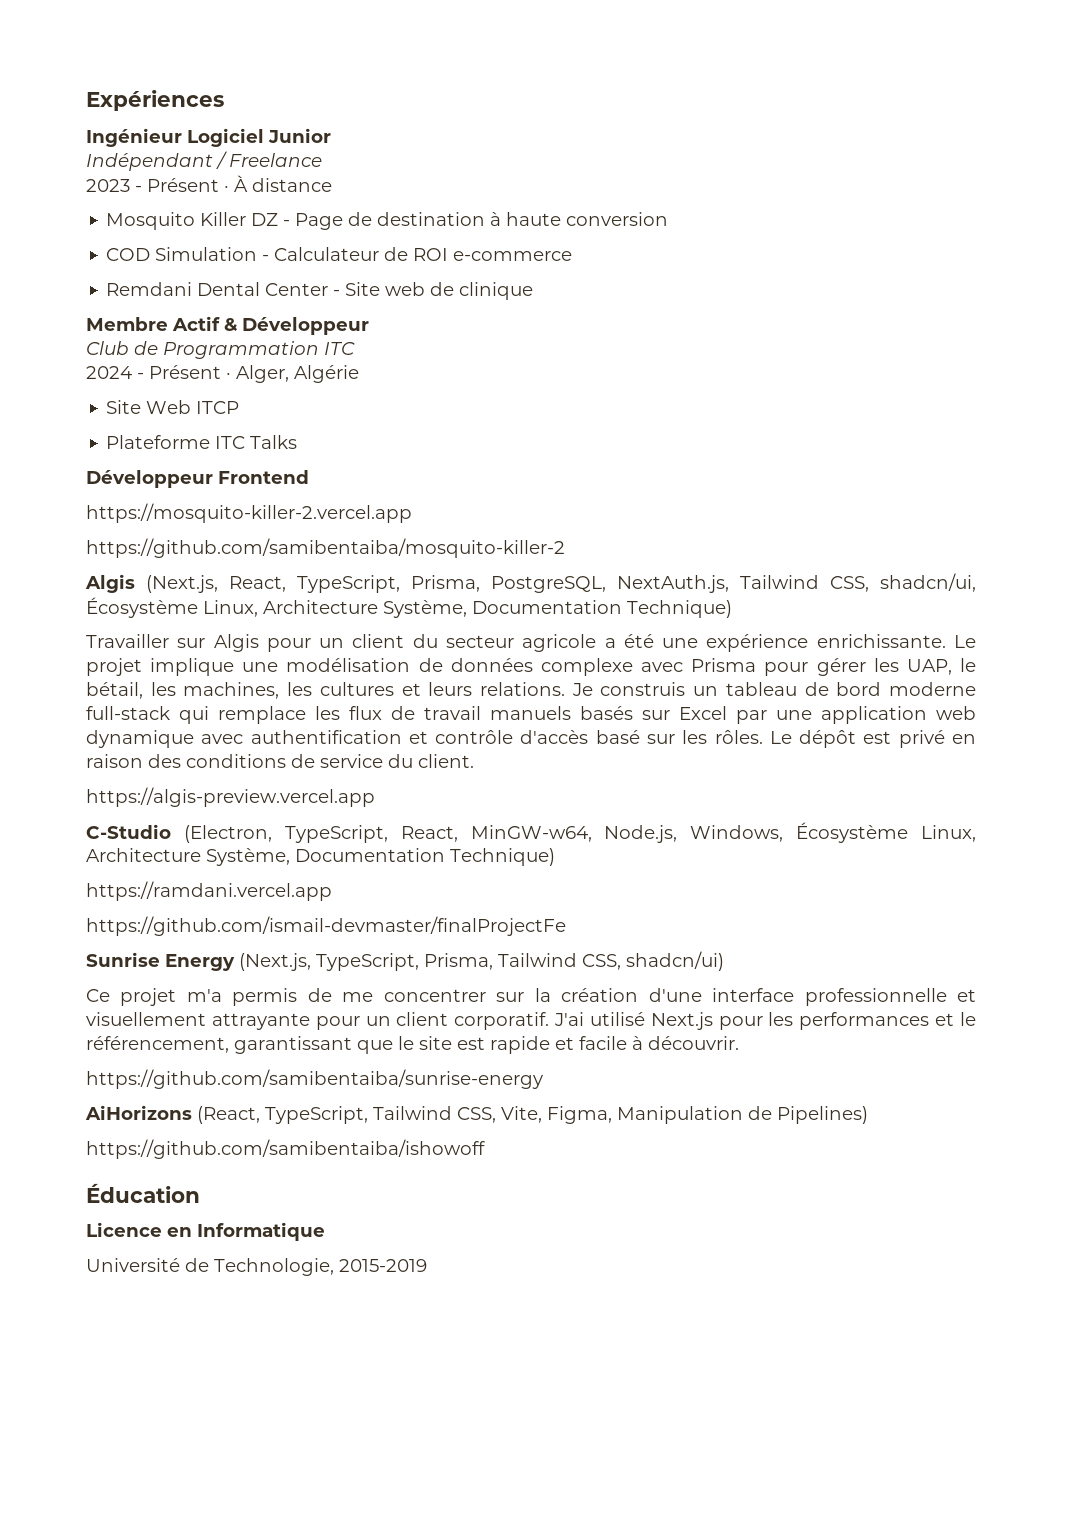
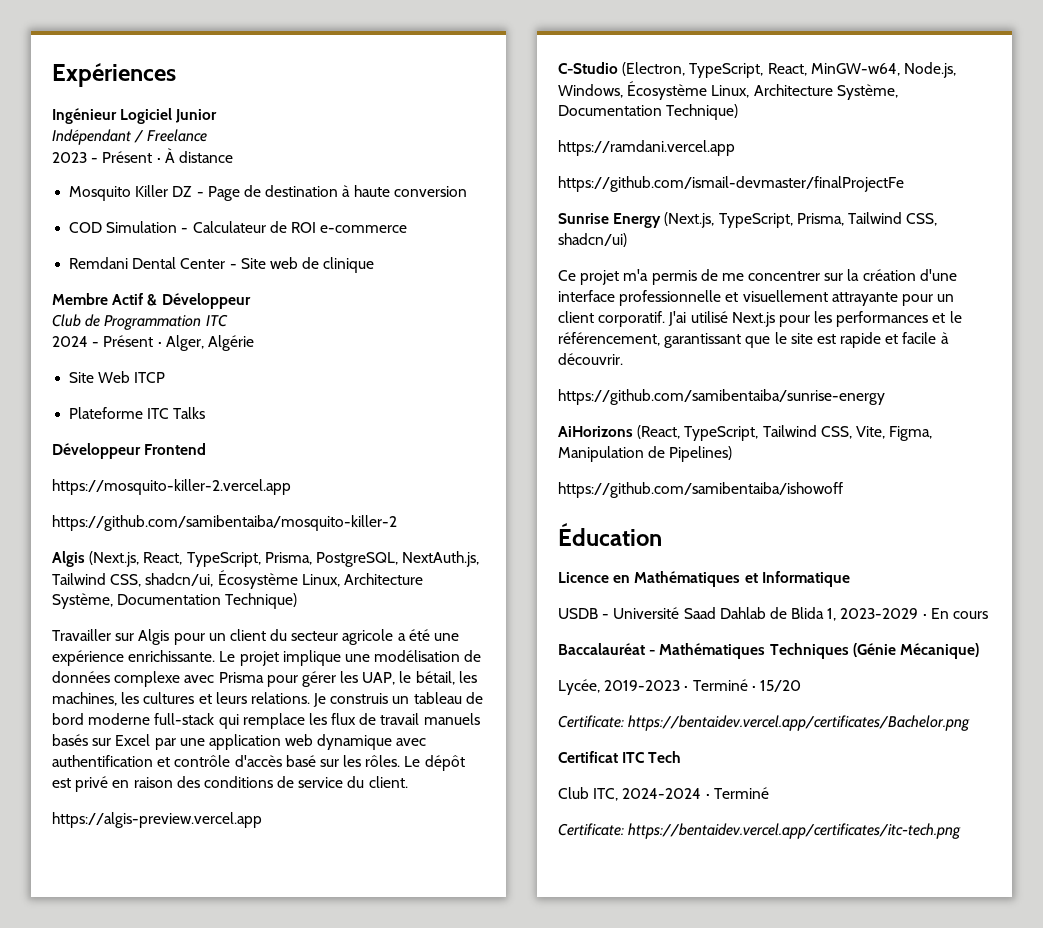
- Licence en Informatique
+ Licence en Mathématiques et Informatique
- Université de Technologie, 2015-2019
+ USDB - Université Saad Dahlab de Blida 1, 2023-2029 · En cours
+ Baccalauréat - Mathématiques Techniques (Génie Mécanique)
+ Lycée, 2019-2023 · Terminé · 15/20
+ Certificate: https://bentaidev.vercel.app/certificates/Bachelor.png
+ Certificat ITC Tech
+ Club ITC, 2024-2024 · Terminé
+ Certificate: https://bentaidev.vercel.app/certificates/itc-tech.png

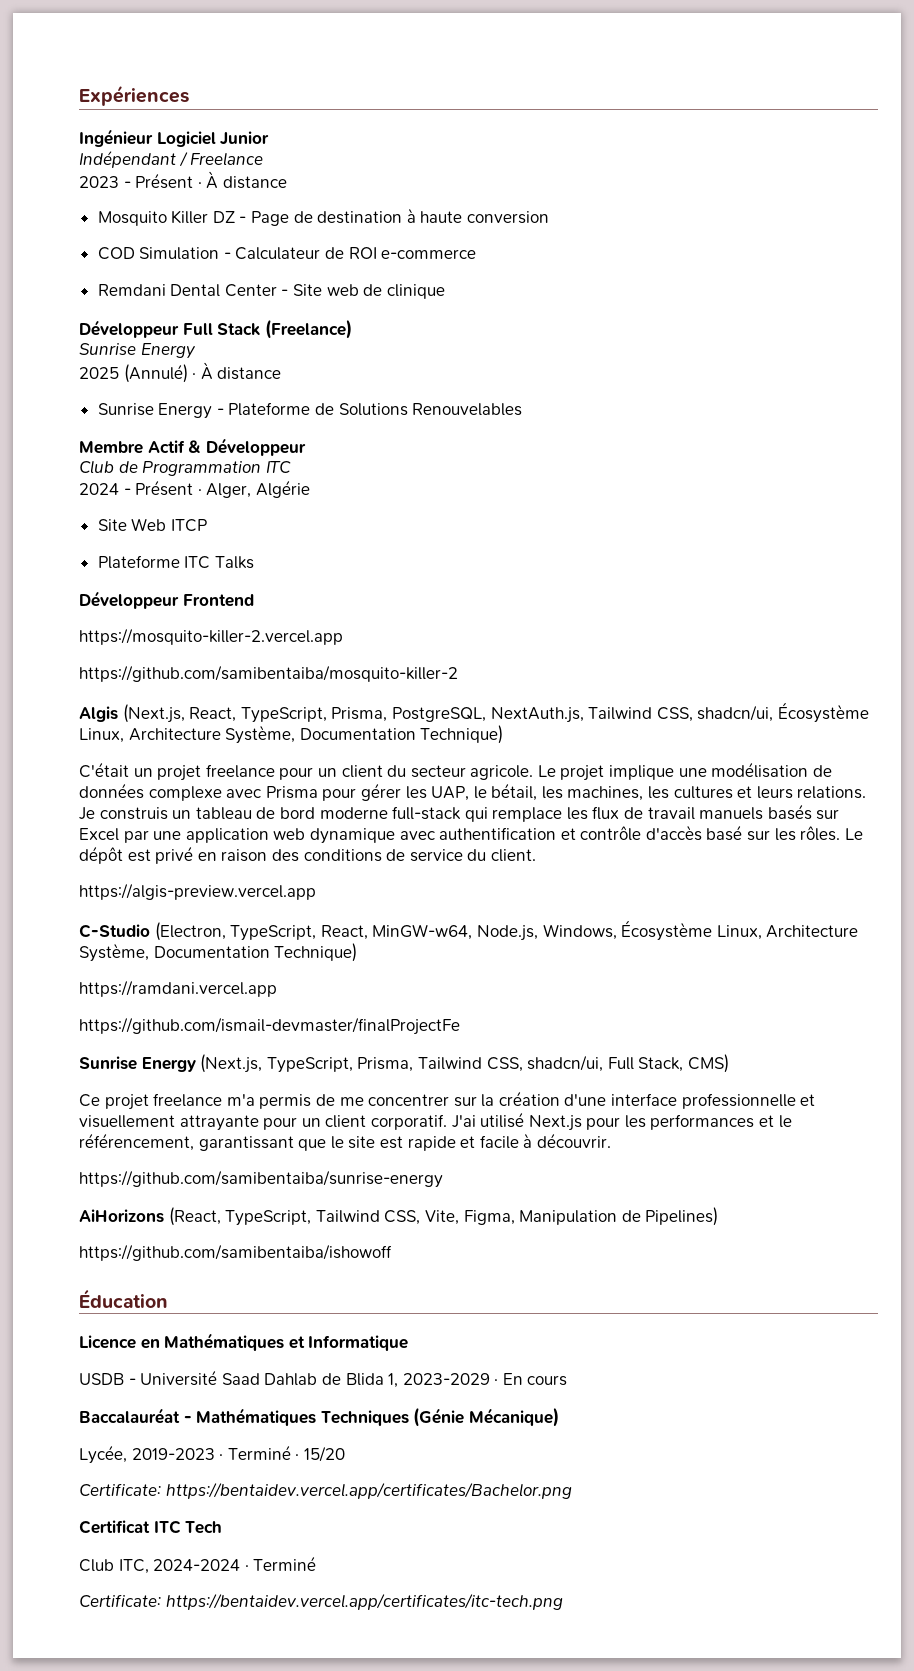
+ Développeur Full Stack (Freelance)
+ Sunrise Energy
+ 2025 (Annulé) · À distance
+ Sunrise Energy - Plateforme de Solutions Renouvelables
- Travailler sur Algis pour un client du secteur agricole a été une expérience enrichissante.
+ C'était un projet freelance pour un client du secteur agricole.
- Sunrise Energy (Next.js, TypeScript, Prisma, Tailwind CSS, shadcn/ui)
+ Sunrise Energy (Next.js, TypeScript, Prisma, Tailwind CSS, shadcn/ui, Full Stack, CMS)
- Ce projet m'a permis de me concentrer sur la création d'une interface professionnelle et visuellement attrayante pour un client corporatif.
+ Ce projet freelance m'a permis de me concentrer sur la création d'une interface professionnelle et visuellement attrayante pour un client corporatif.

